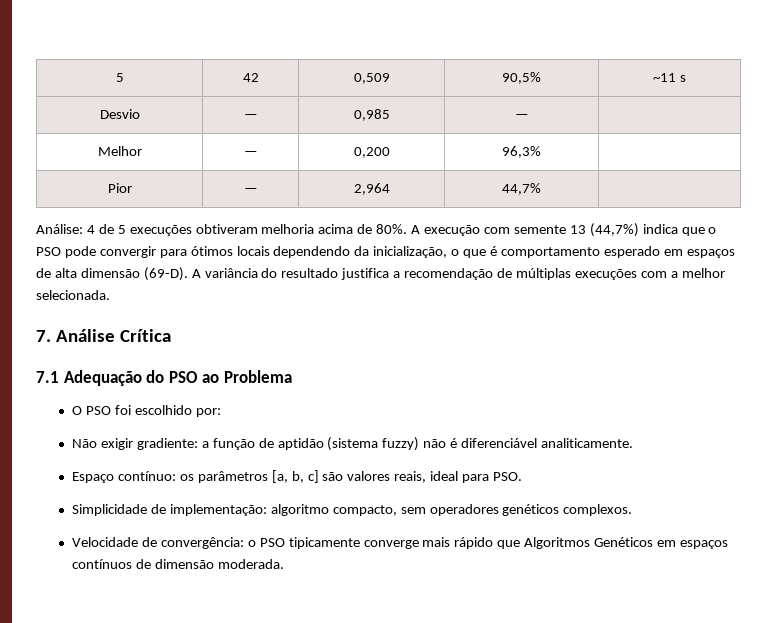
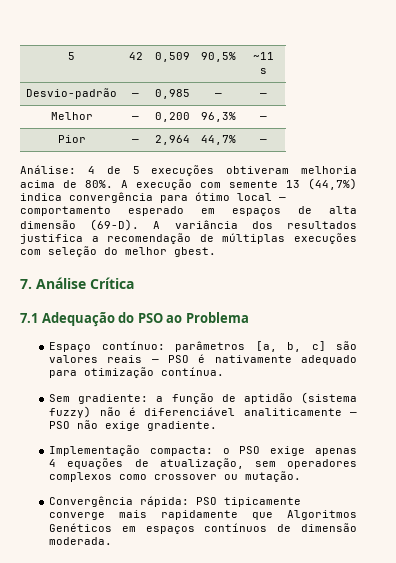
- Desvio | — | 0,985 | — |
+ Desvio-padrão | — | 0,985 | — | —
- Melhor | — | 0,200 | 96,3% |
+ Melhor | — | 0,200 | 96,3% | —
- Pior | — | 2,964 | 44,7% |
+ Pior | — | 2,964 | 44,7% | —
- A execução com semente 13 (44,7%) indica que o PSO pode convergir para ótimos locais dependendo da inicialização, o que é comportamento esperado em espaços de alta dimensão (69-D).
+ A execução com semente 13 (44,7%) indica convergência para ótimo local — comportamento esperado em espaços de alta dimensão (69-D).
- A variância do resultado justifica a recomendação de múltiplas execuções com a melhor selecionada.
+ A variância dos resultados justifica a recomendação de múltiplas execuções com seleção do melhor gbest.
- O PSO foi escolhido por:
- Não exigir gradiente: a função de aptidão (sistema fuzzy) não é diferenciável analiticamente.
- Espaço contínuo: os parâmetros [a, b, c] são valores reais, ideal para PSO.
- Simplicidade de implementação: algoritmo compacto, sem operadores genéticos complexos.
- Velocidade de convergência: o PSO tipicamente converge mais rápido que Algoritmos Genéticos em espaços contínuos de dimensão moderada.
+ Espaço contínuo: parâmetros [a, b, c] são valores reais — PSO é nativamente adequado para otimização contínua.
+ Sem gradiente: a função de aptidão (sistema fuzzy) não é diferenciável analiticamente — PSO não exige gradiente.
+ Implementação compacta: o PSO exige apenas 4 equações de atualização, sem operadores complexos como crossover ou mutação.
+ Convergência rápida: PSO tipicamente converge mais rapidamente que Algoritmos Genéticos em espaços contínuos de dimensão moderada.

